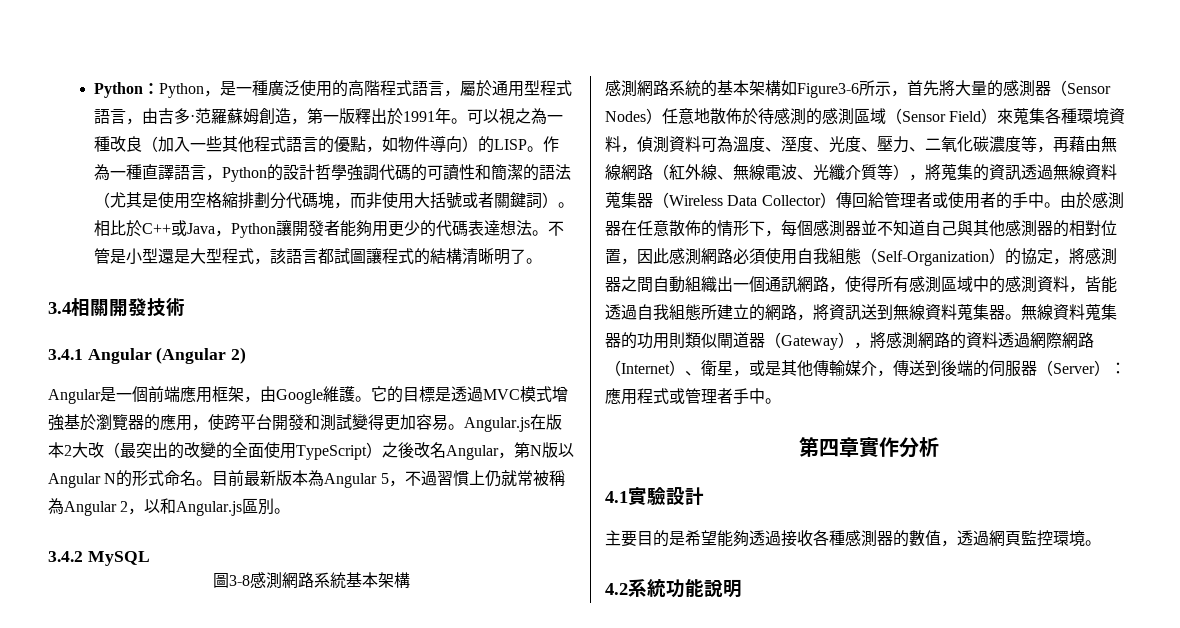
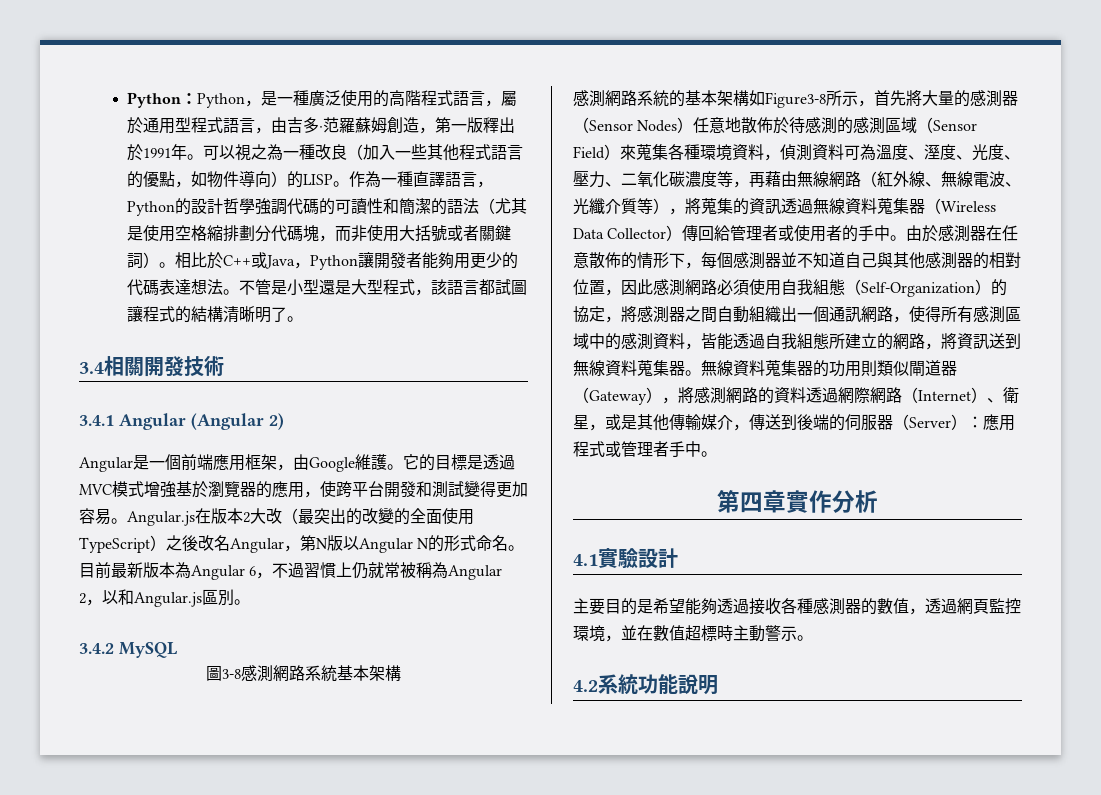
- 目前最新版本為Angular 5，不過習慣上仍就常被稱為Angular 2，以和Angular.js區別。
+ 目前最新版本為Angular 6，不過習慣上仍就常被稱為Angular 2，以和Angular.js區別。
- 感測網路系統的基本架構如Figure3-6所示，首先將大量的感測器（Sensor Nodes）任意地散佈於待感測的感測區域（Sensor Field）來蒐集各種環境資料，偵測資料可為溫度、溼度、光度、壓力、二氧化碳濃度等，再藉由無線網路（紅外線、無線電波、光纖介質等），將蒐集的資訊透過無線資料蒐集器（Wireless Data Collector）傳回給管理者或使用者的手中。
+ 感測網路系統的基本架構如Figure3-8所示，首先將大量的感測器（Sensor Nodes）任意地散佈於待感測的感測區域（Sensor Field）來蒐集各種環境資料，偵測資料可為溫度、溼度、光度、壓力、二氧化碳濃度等，再藉由無線網路（紅外線、無線電波、光纖介質等），將蒐集的資訊透過無線資料蒐集器（Wireless Data Collector）傳回給管理者或使用者的手中。
- 主要目的是希望能夠透過接收各種感測器的數值，透過網頁監控環境。
+ 主要目的是希望能夠透過接收各種感測器的數值，透過網頁監控環境，並在數值超標時主動警示。

